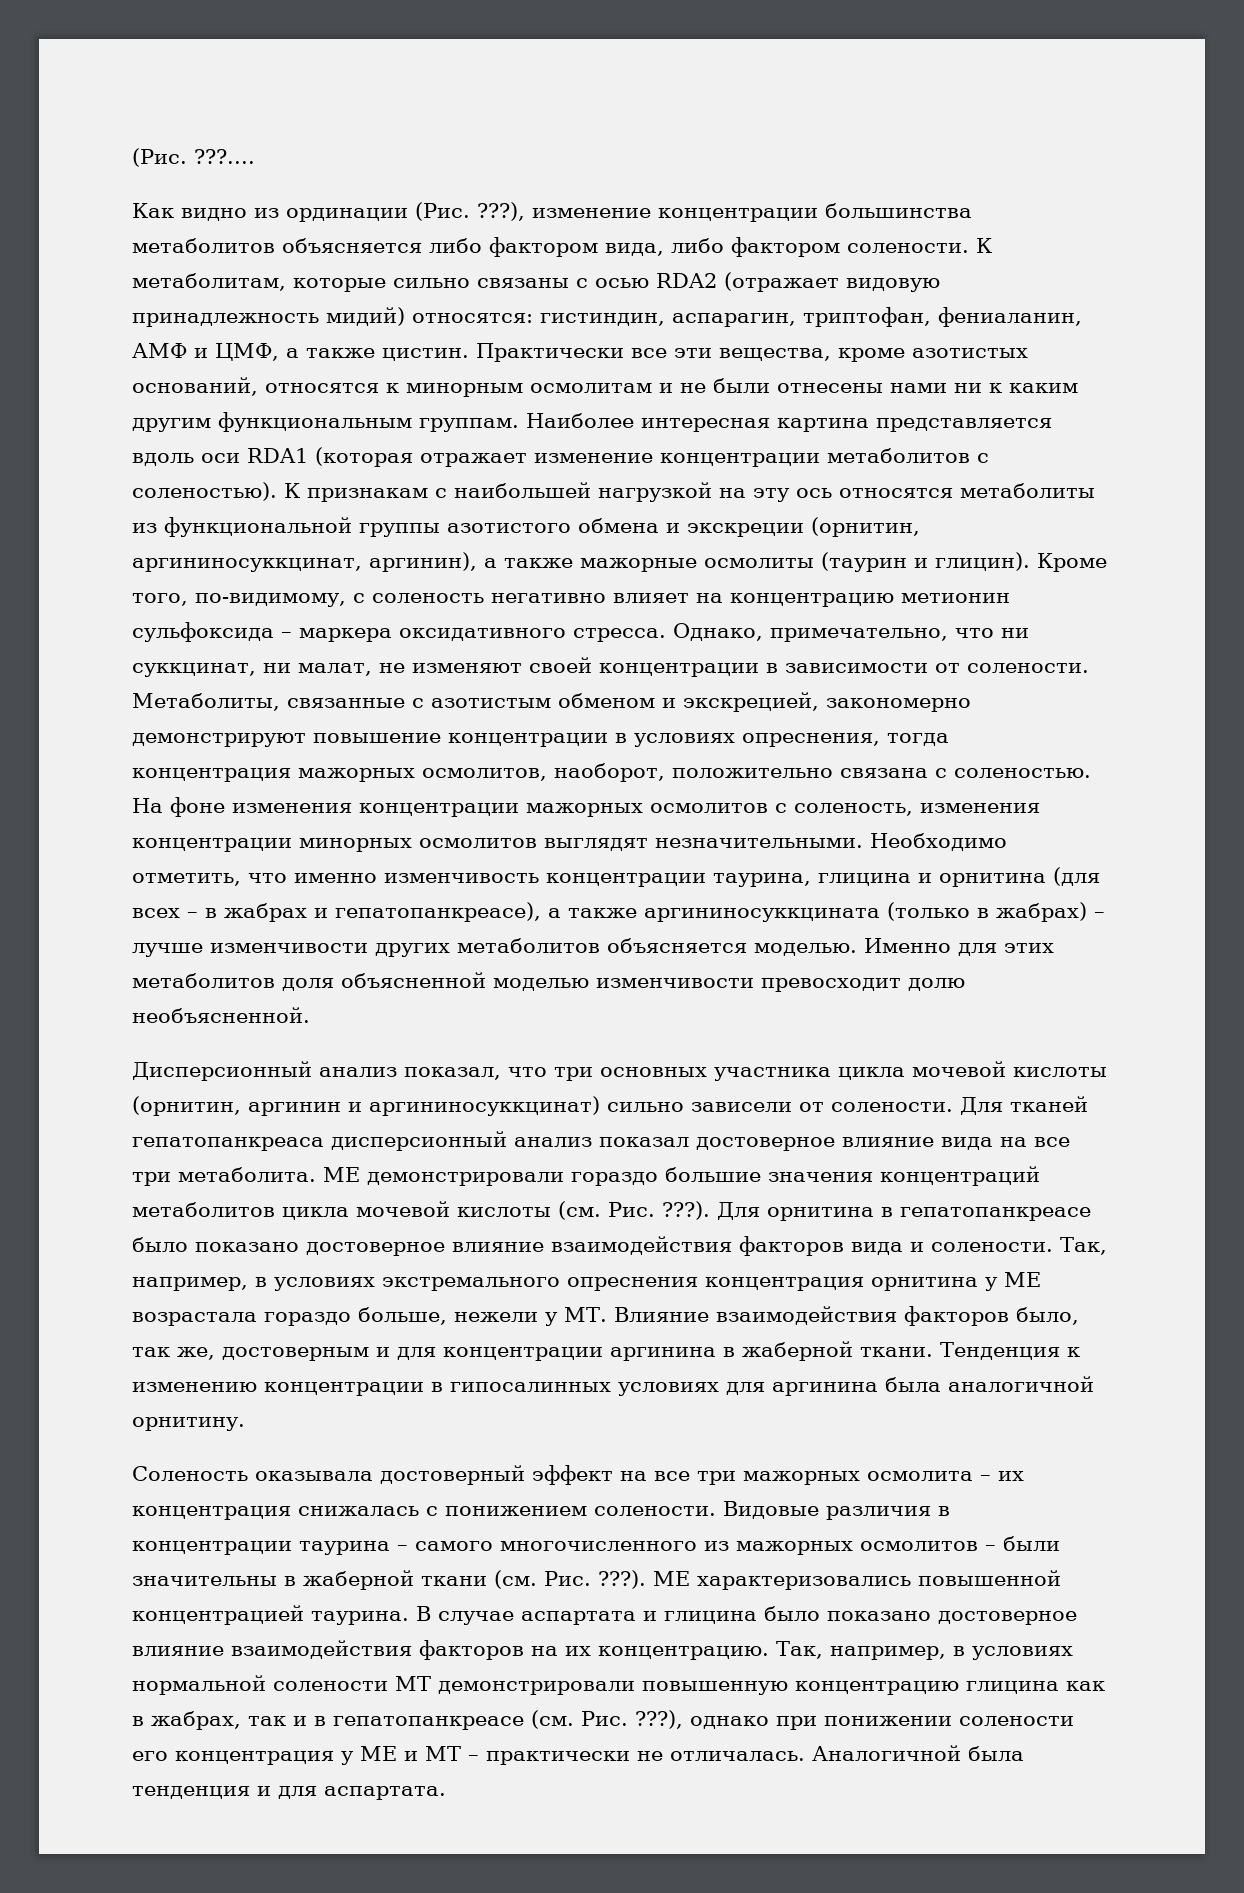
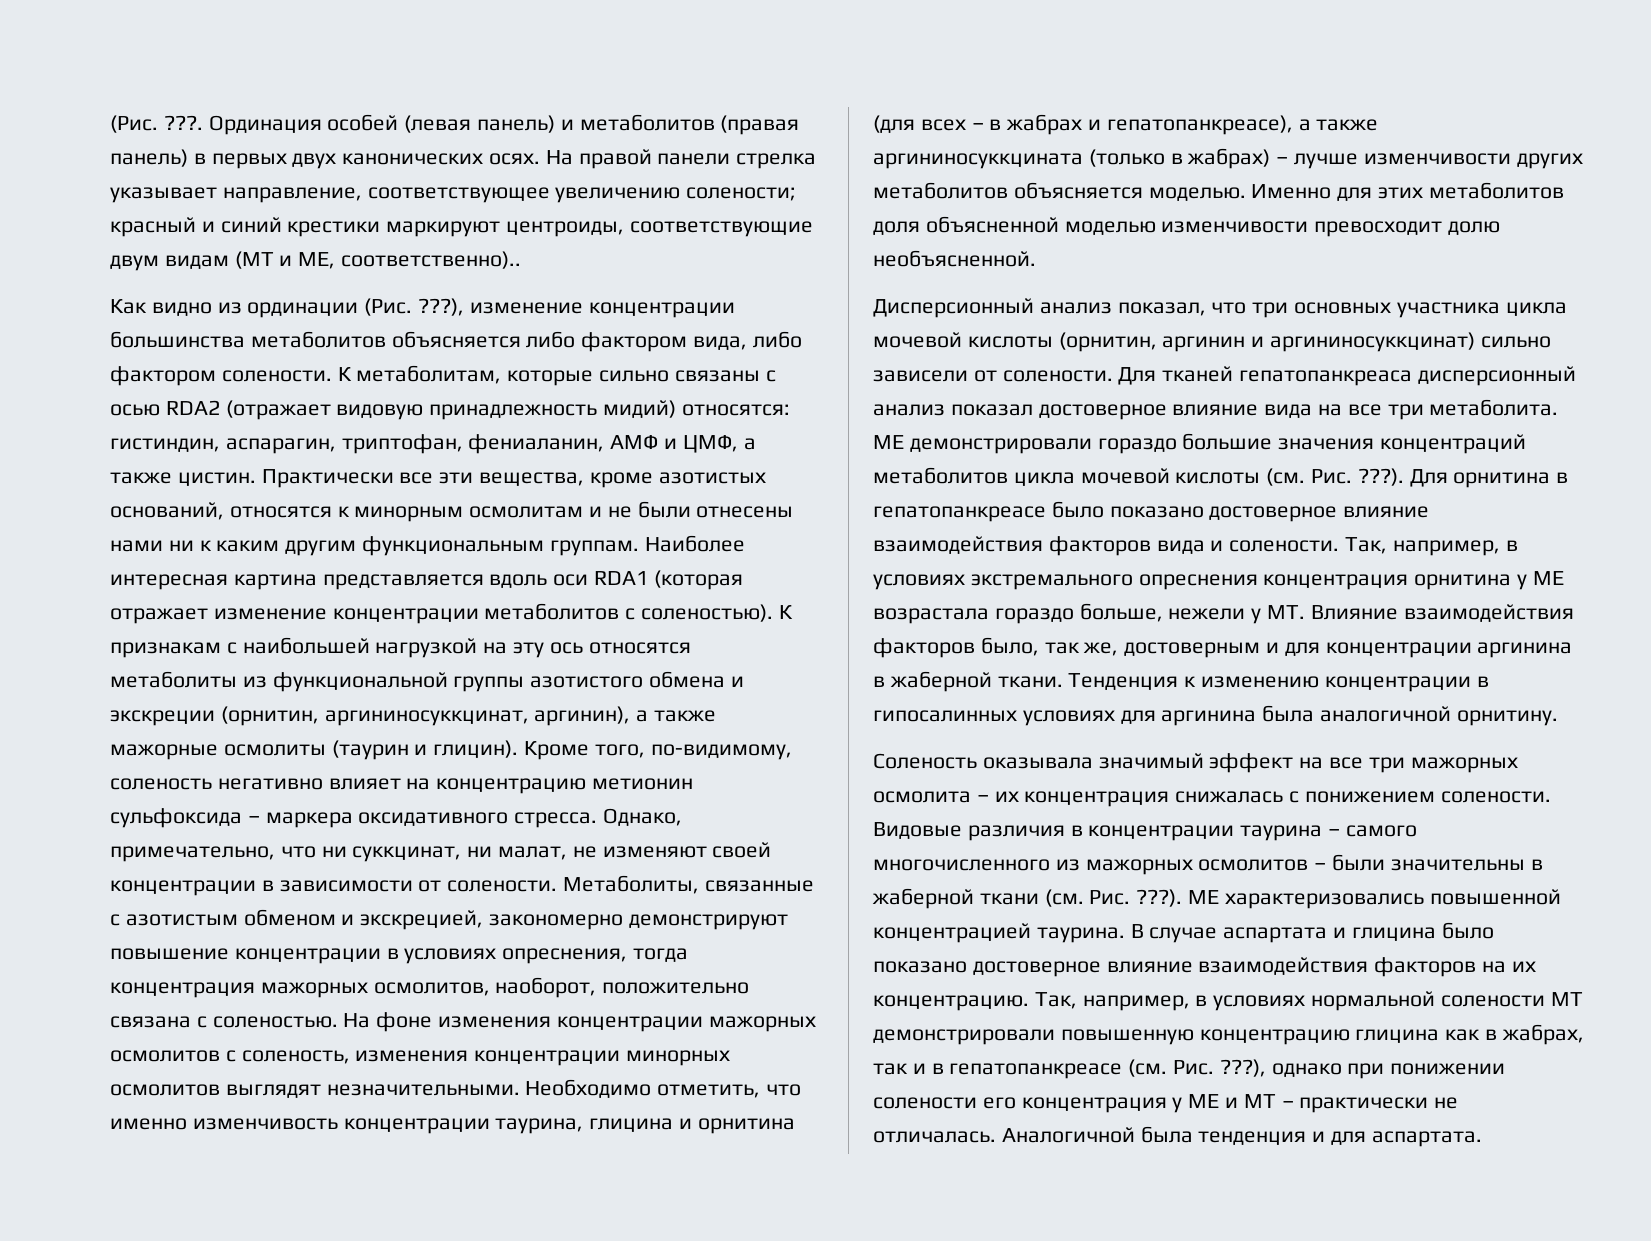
- (Рис. ???....
+ (Рис. ???. Ординация особей (левая панель) и метаболитов (правая панель) в первых двух канонических осях. На правой панели стрелка указывает направление, соответствующее увеличению солености; красный и синий крестики маркируют центроиды, соответствующие двум видам (MT и ME, соответственно)..
- Кроме того, по-видимому, с соленость негативно влияет на концентрацию метионин сульфоксида – маркера оксидативного стресса.
+ Кроме того, по-видимому, соленость негативно влияет на концентрацию метионин сульфоксида – маркера оксидативного стресса.
- Соленость оказывала достоверный эффект на все три мажорных осмолита – их концентрация снижалась с понижением солености.
+ Соленость оказывала значимый эффект на все три мажорных осмолита – их концентрация снижалась с понижением солености.

